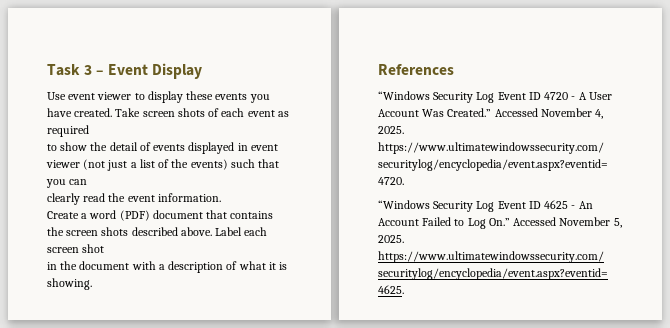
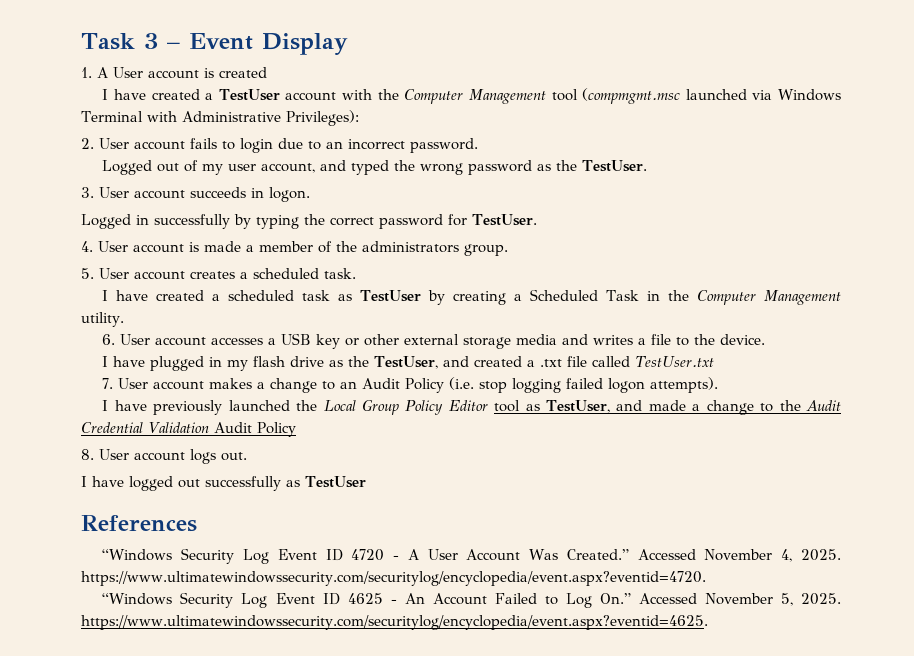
- Use event viewer to display these events you have created. Take screen shots of each event as required
- to show the detail of events displayed in event viewer (not just a list of the events) such that you can
- clearly read the event information.
- Create a word (PDF) document that contains the screen shots described above. Label each screen shot
- in the document with a description of what it is showing.
+ 1. A User account is created
+ I have created a TestUser account with the Computer Management tool (compmgmt.msc launched via Windows Terminal with Administrative Privileges):
+ 2. User account fails to login due to an incorrect password.
+ Logged out of my user account, and typed the wrong password as the TestUser.
+ 3. User account succeeds in logon.
+ Logged in successfully by typing the correct password for TestUser.
+ 4. User account is made a member of the administrators group.
+ 5. User account creates a scheduled task.
+ I have created a scheduled task as TestUser by creating a Scheduled Task in the Computer Management utility.
+ 6. User account accesses a USB key or other external storage media and writes a file to the device.
+ I have plugged in my flash drive as the TestUser, and created a .txt file called TestUser.txt
+ 7. User account makes a change to an Audit Policy (i.e. stop logging failed logon attempts).
+ I have previously launched the Local Group Policy Editor tool as TestUser, and made a change to the Audit Credential Validation Audit Policy
+ 8. User account logs out.
+ I have logged out successfully as TestUser

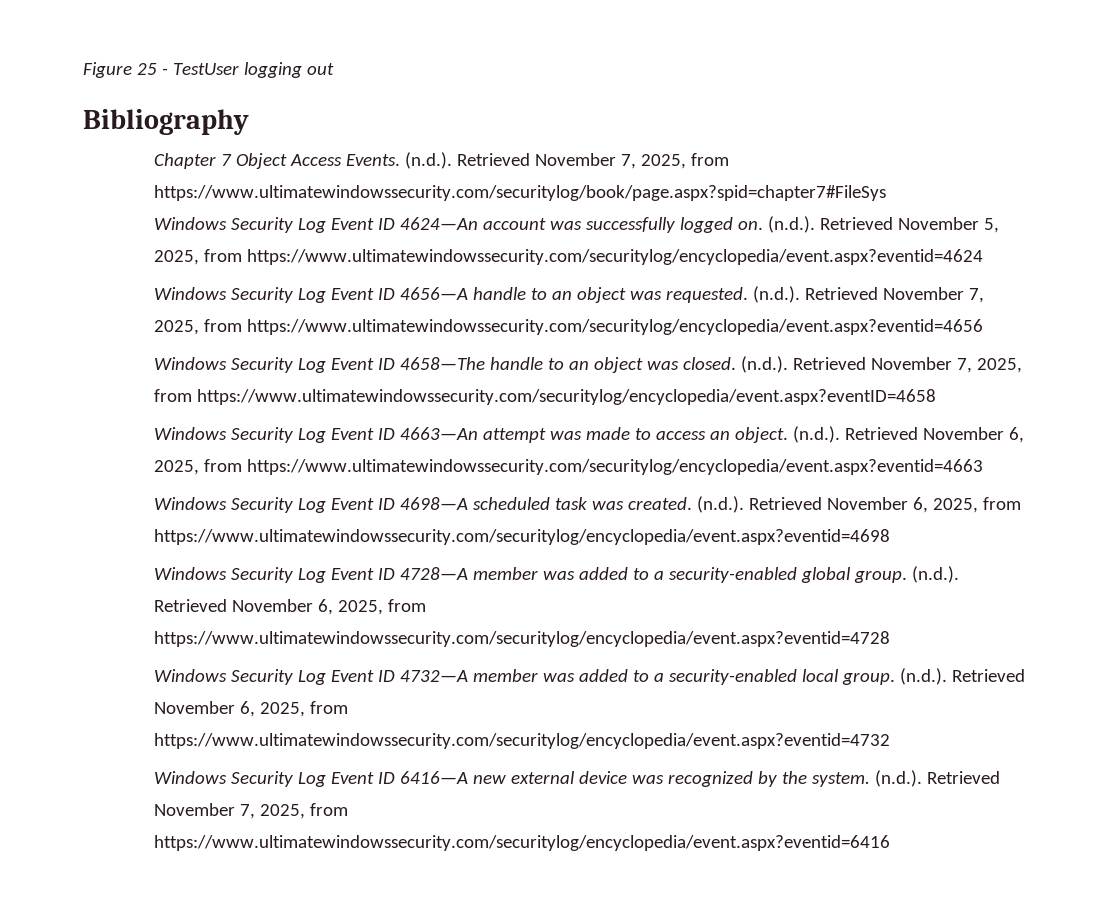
- Task 3 – Event Display
- 1. A User account is created
- I have created a TestUser account with the Computer Management tool (compmgmt.msc launched via Windows Terminal with Administrative Privileges):
- 2. User account fails to login due to an incorrect password.
- Logged out of my user account, and typed the wrong password as the TestUser.
- 3. User account succeeds in logon.
- Logged in successfully by typing the correct password for TestUser.
- 4. User account is made a member of the administrators group.
- 5. User account creates a scheduled task.
- I have created a scheduled task as TestUser by creating a Scheduled Task in the Computer Management utility.
- 6. User account accesses a USB key or other external storage media and writes a file to the device.
- I have plugged in my flash drive as the TestUser, and created a .txt file called TestUser.txt
- 7. User account makes a change to an Audit Policy (i.e. stop logging failed logon attempts).
- I have previously launched the Local Group Policy Editor tool as TestUser, and made a change to the Audit Credential Validation Audit Policy
- 8. User account logs out.
- I have logged out successfully as TestUser
- References
- “Windows Security Log Event ID 4720 - A User Account Was Created.” Accessed November 4, 2025. https://www.ultimatewindowssecurity.com/securitylog/encyclopedia/event.aspx?eventid=4720.
- “Windows Security Log Event ID 4625 - An Account Failed to Log On.” Accessed November 5, 2025. https://www.ultimatewindowssecurity.com/securitylog/encyclopedia/event.aspx?eventid=4625.
+ Figure 25 - TestUser logging out
+ Bibliography
+ Chapter 7 Object Access Events. (n.d.). Retrieved November 7, 2025, from https://www.ultimatewindowssecurity.com/securitylog/book/page.aspx?spid=chapter7#FileSys
+ Windows Security Log Event ID 4624—An account was successfully logged on. (n.d.). Retrieved November 5, 2025, from https://www.ultimatewindowssecurity.com/securitylog/encyclopedia/event.aspx?eventid=4624
+ Windows Security Log Event ID 4656—A handle to an object was requested. (n.d.). Retrieved November 7, 2025, from https://www.ultimatewindowssecurity.com/securitylog/encyclopedia/event.aspx?eventid=4656
+ Windows Security Log Event ID 4658—The handle to an object was closed. (n.d.). Retrieved November 7, 2025, from https://www.ultimatewindowssecurity.com/securitylog/encyclopedia/event.aspx?eventID=4658
+ Windows Security Log Event ID 4663—An attempt was made to access an object. (n.d.). Retrieved November 6, 2025, from https://www.ultimatewindowssecurity.com/securitylog/encyclopedia/event.aspx?eventid=4663
+ Windows Security Log Event ID 4698—A scheduled task was created. (n.d.). Retrieved November 6, 2025, from https://www.ultimatewindowssecurity.com/securitylog/encyclopedia/event.aspx?eventid=4698
+ Windows Security Log Event ID 4728—A member was added to a security-enabled global group. (n.d.). Retrieved November 6, 2025, from https://www.ultimatewindowssecurity.com/securitylog/encyclopedia/event.aspx?eventid=4728
+ Windows Security Log Event ID 4732—A member was added to a security-enabled local group. (n.d.). Retrieved November 6, 2025, from https://www.ultimatewindowssecurity.com/securitylog/encyclopedia/event.aspx?eventid=4732
+ Windows Security Log Event ID 6416—A new external device was recognized by the system. (n.d.). Retrieved November 7, 2025, from https://www.ultimatewindowssecurity.com/securitylog/encyclopedia/event.aspx?eventid=6416

